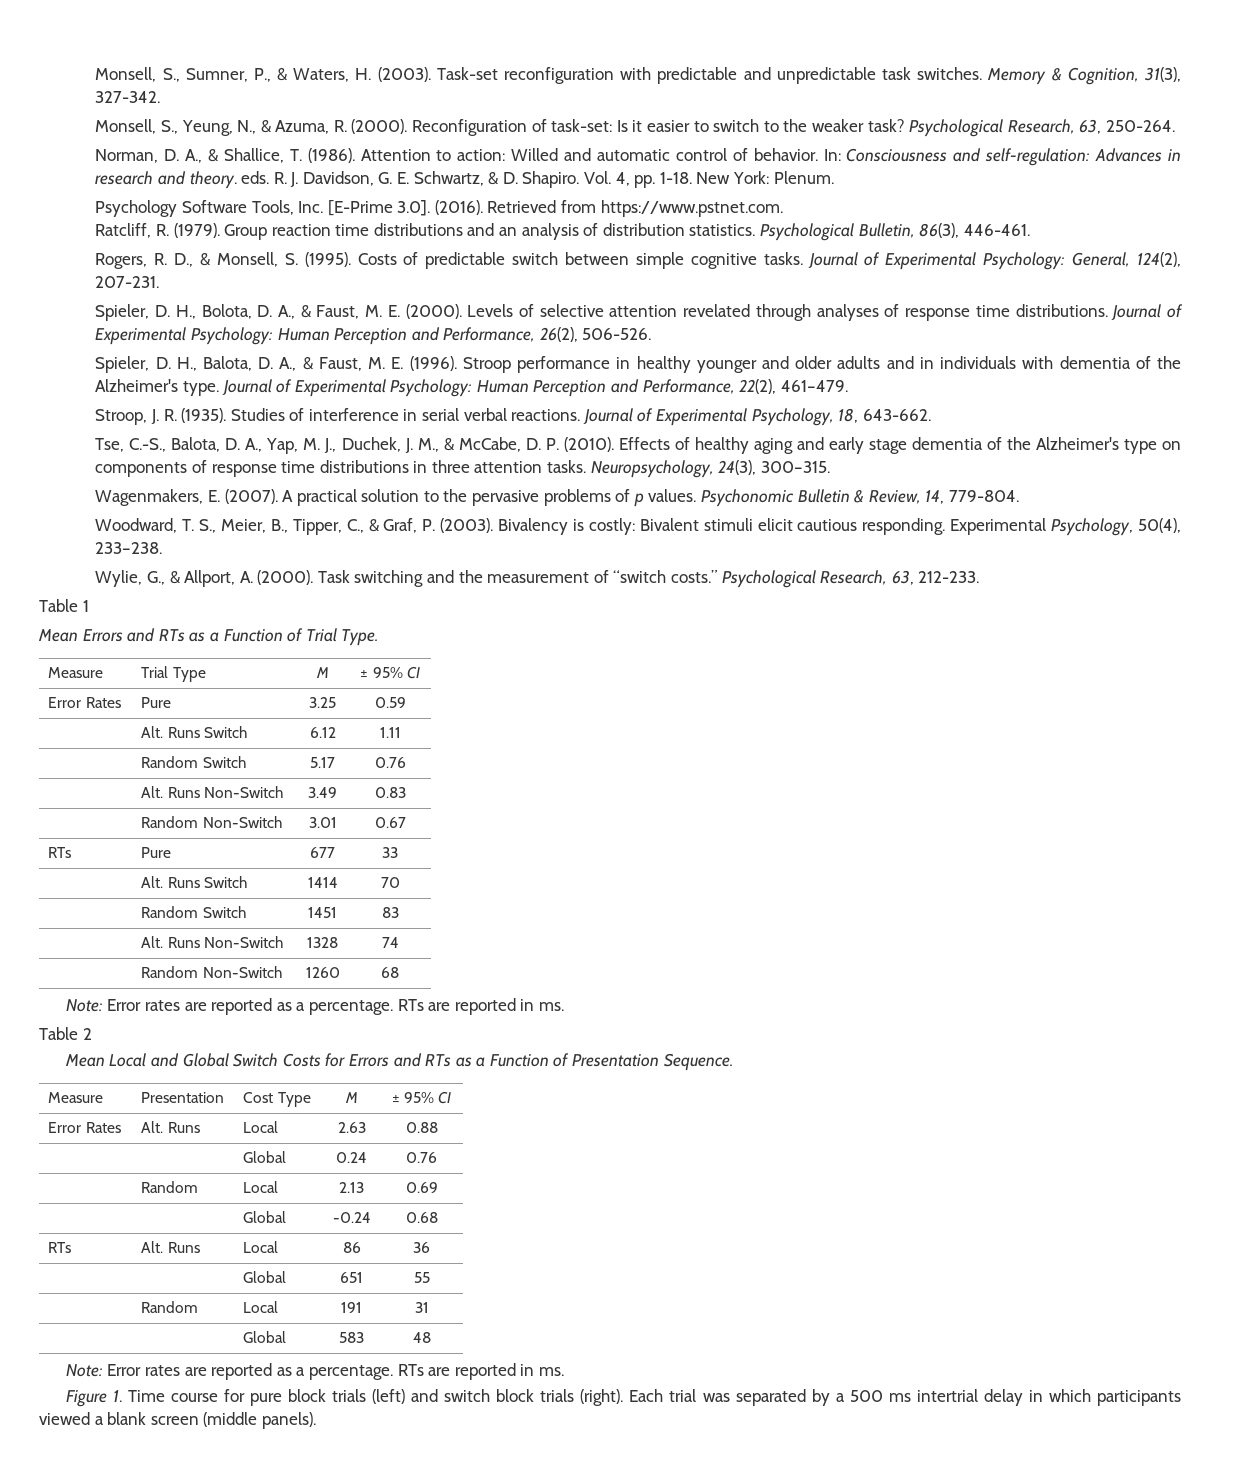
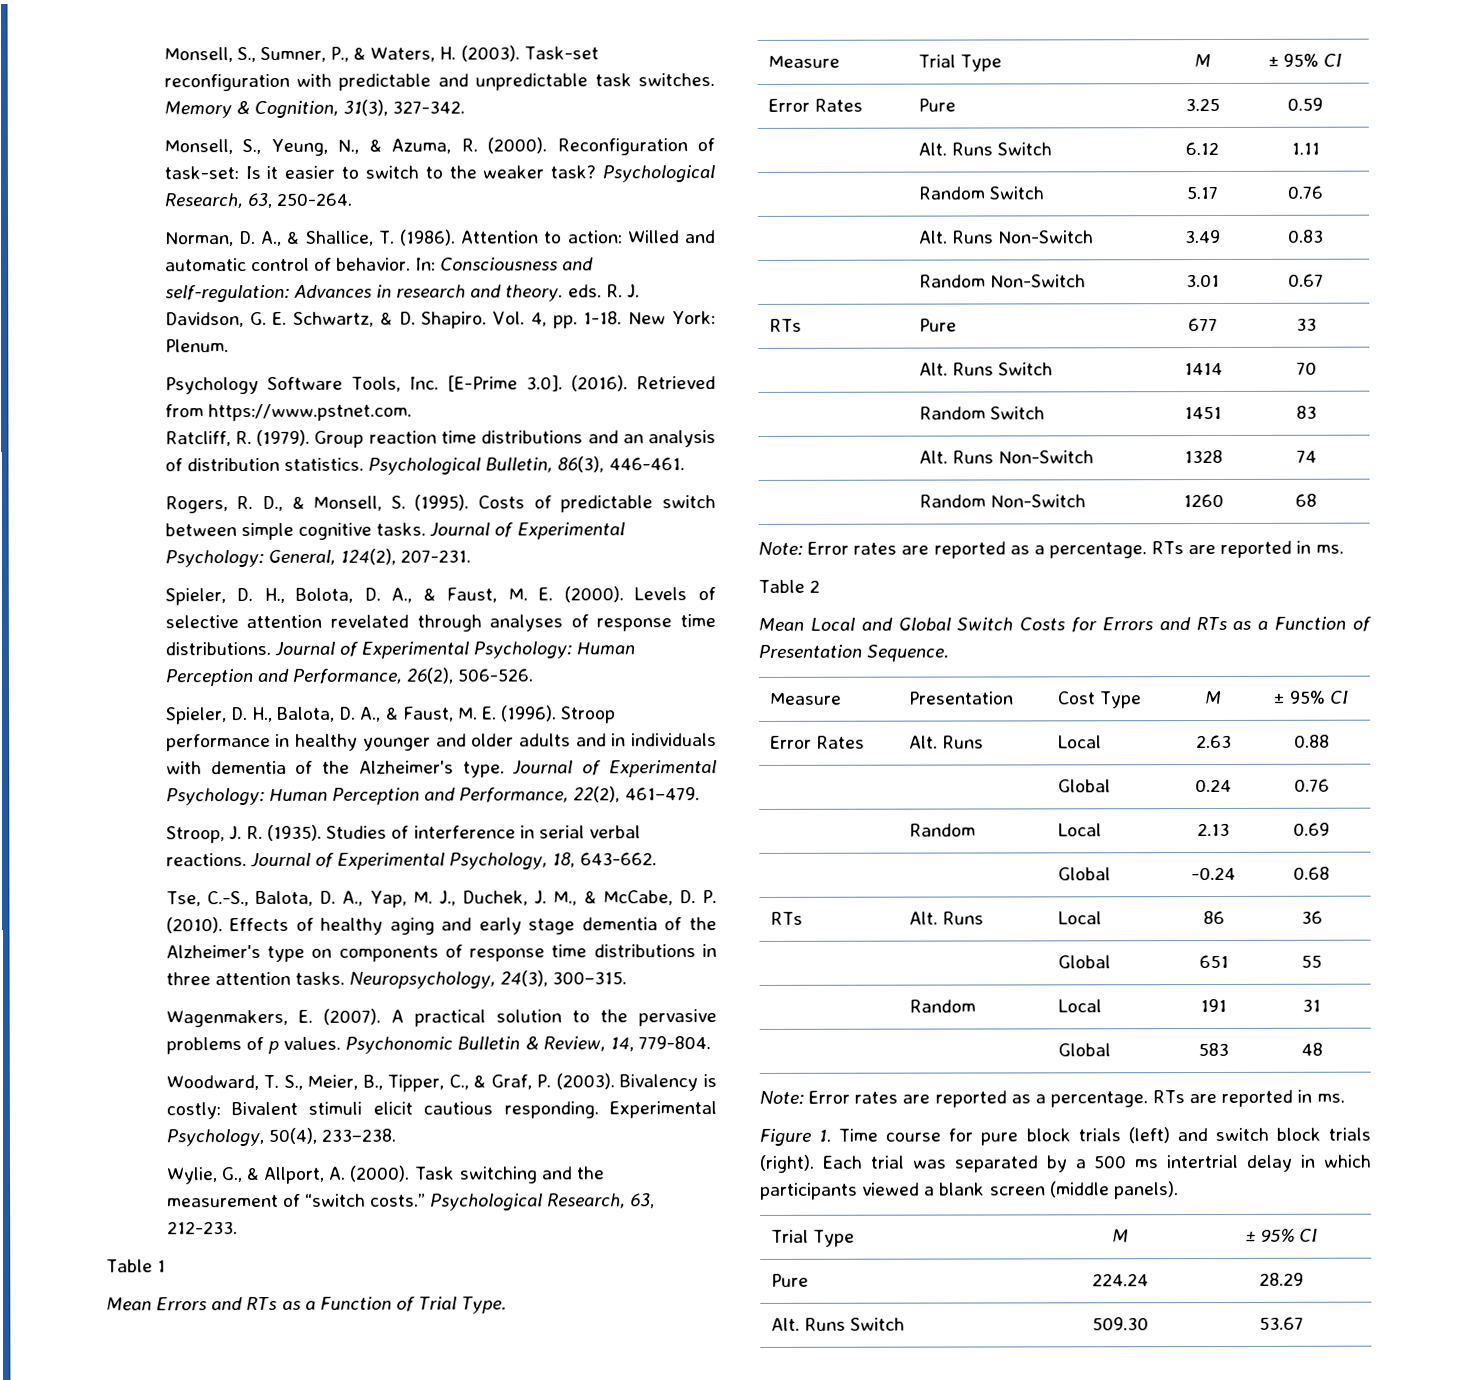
  Each trial was separated by a 500 ms intertrial delay in which participants viewed a blank screen (middle panels).
+ Trial Type | M | ± 95% CI
+ Pure | 224.24 | 28.29
+ Alt. Runs Switch | 509.30 | 53.67

